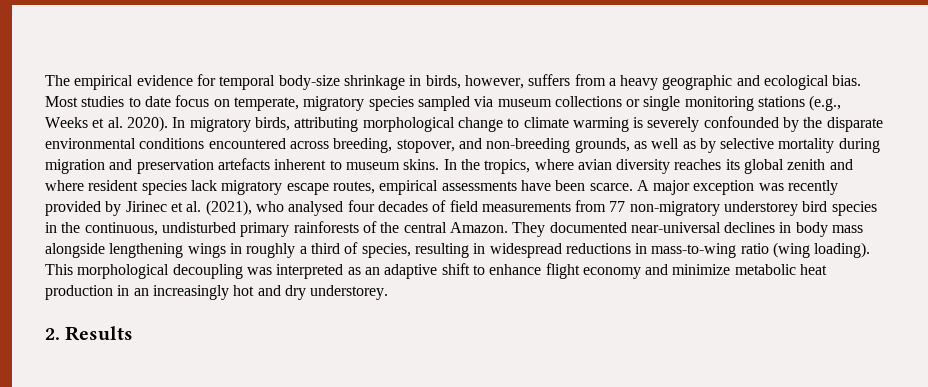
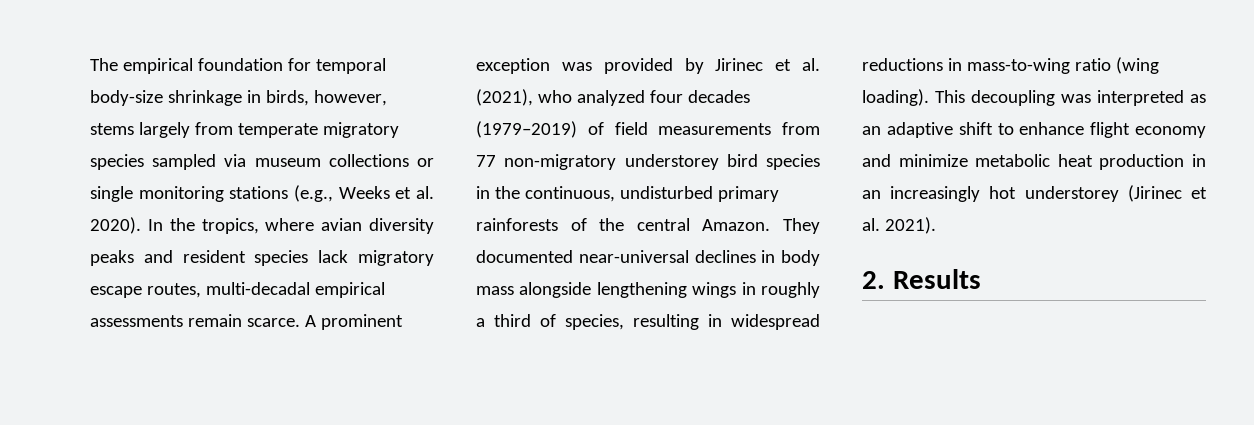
- The empirical evidence for temporal body-size shrinkage in birds, however, suffers from a heavy geographic and ecological bias. Most studies to date focus on temperate, migratory species sampled via museum collections or single monitoring stations (e.g., Weeks et al. 2020).
+ The empirical foundation for temporal body-size shrinkage in birds, however, stems largely from temperate migratory species sampled via museum collections or single monitoring stations (e.g., Weeks et al. 2020).
- In migratory birds, attributing morphological change to climate warming is severely confounded by the disparate environmental conditions encountered across breeding, stopover, and non-breeding grounds, as well as by selective mortality during migration and preservation artefacts inherent to museum skins. In the tropics, where avian diversity reaches its global zenith and where resident species lack migratory escape routes, empirical assessments have been scarce.
+ In the tropics, where avian diversity peaks and resident species lack migratory escape routes, multi-decadal empirical assessments remain scarce.
- A major exception was recently provided by Jirinec et al. (2021), who analysed four decades of field measurements from 77 non-migratory understorey bird species in the continuous, undisturbed primary rainforests of the central Amazon.
+ A prominent exception was provided by Jirinec et al. (2021), who analyzed four decades (1979–2019) of field measurements from 77 non-migratory understorey bird species in the continuous, undisturbed primary rainforests of the central Amazon.
- This morphological decoupling was interpreted as an adaptive shift to enhance flight economy and minimize metabolic heat production in an increasingly hot and dry understorey.
+ This decoupling was interpreted as an adaptive shift to enhance flight economy and minimize metabolic heat production in an increasingly hot understorey (Jirinec et al. 2021).

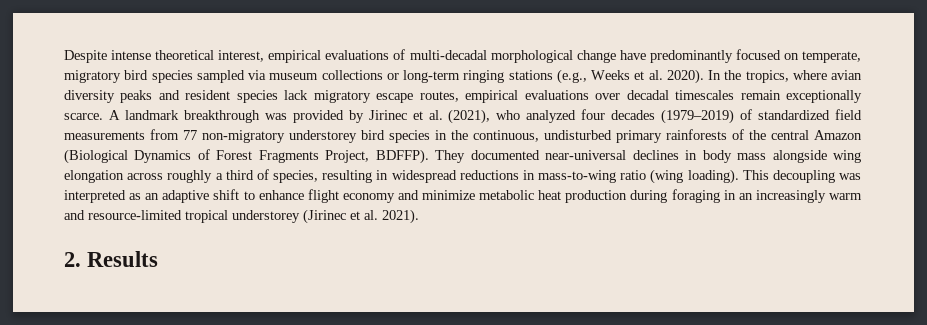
- The empirical foundation for temporal body-size shrinkage in birds, however, stems largely from temperate migratory species sampled via museum collections or single monitoring stations (e.g., Weeks et al. 2020).
+ Despite intense theoretical interest, empirical evaluations of multi-decadal morphological change have predominantly focused on temperate, migratory bird species sampled via museum collections or long-term ringing stations (e.g., Weeks et al. 2020).
- In the tropics, where avian diversity peaks and resident species lack migratory escape routes, multi-decadal empirical assessments remain scarce. A prominent exception was provided by Jirinec et al. (2021), who analyzed four decades (1979–2019) of field measurements from 77 non-migratory understorey bird species in the continuous, undisturbed primary rainforests of the central Amazon.
+ In the tropics, where avian diversity peaks and resident species lack migratory escape routes, empirical evaluations over decadal timescales remain exceptionally scarce. A landmark breakthrough was provided by Jirinec et al. (2021), who analyzed four decades (1979–2019) of standardized field measurements from 77 non-migratory understorey bird species in the continuous, undisturbed primary rainforests of the central Amazon (Biological Dynamics of Forest Fragments Project, BDFFP).
- They documented near-universal declines in body mass alongside lengthening wings in roughly a third of species, resulting in widespread reductions in mass-to-wing ratio (wing loading).
+ They documented near-universal declines in body mass alongside wing elongation across roughly a third of species, resulting in widespread reductions in mass-to-wing ratio (wing loading).
- This decoupling was interpreted as an adaptive shift to enhance flight economy and minimize metabolic heat production in an increasingly hot understorey (Jirinec et al. 2021).
+ This decoupling was interpreted as an adaptive shift to enhance flight economy and minimize metabolic heat production during foraging in an increasingly warm and resource-limited tropical understorey (Jirinec et al. 2021).

